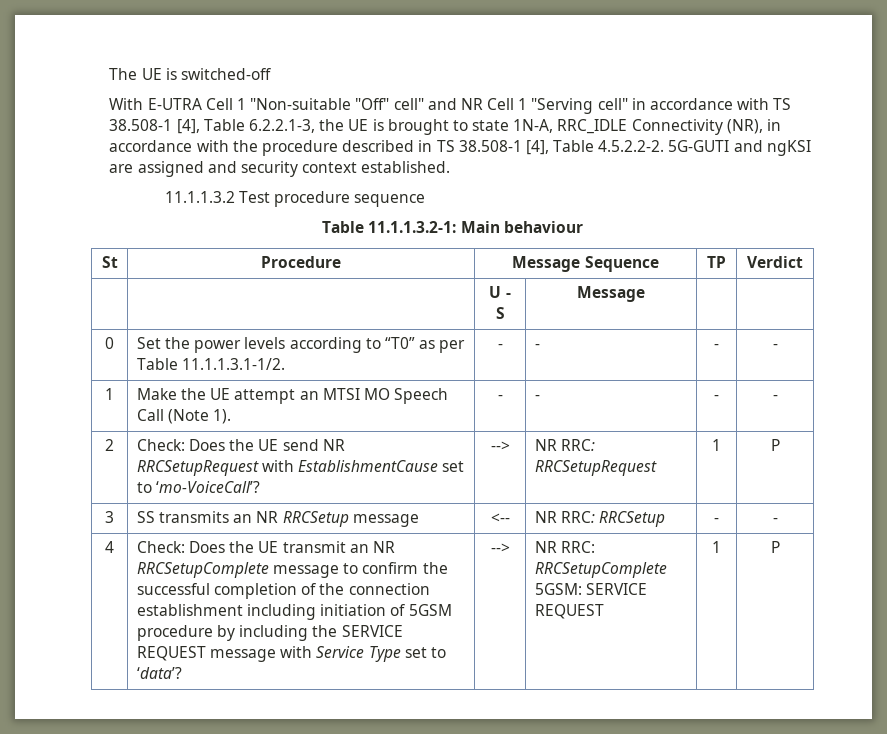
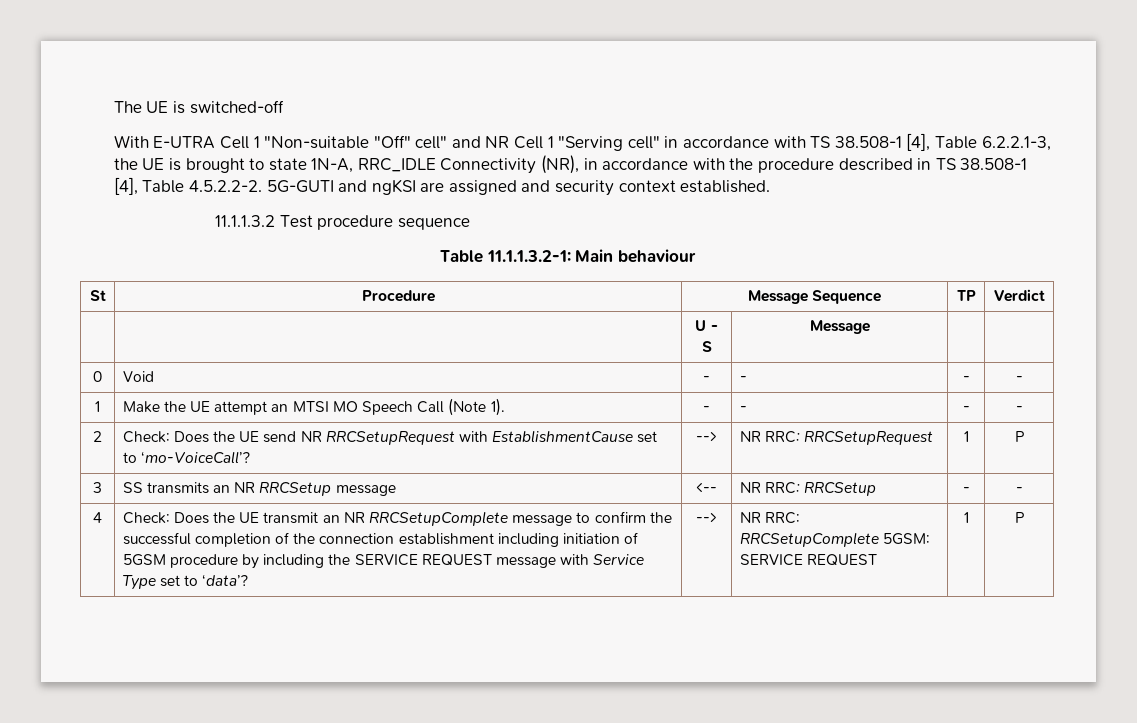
- 0 | Set the power levels according to “T0” as per Table 11.1.1.3.1-1/2. | - | - | - | -
+ 0 | Void | - | - | - | -

